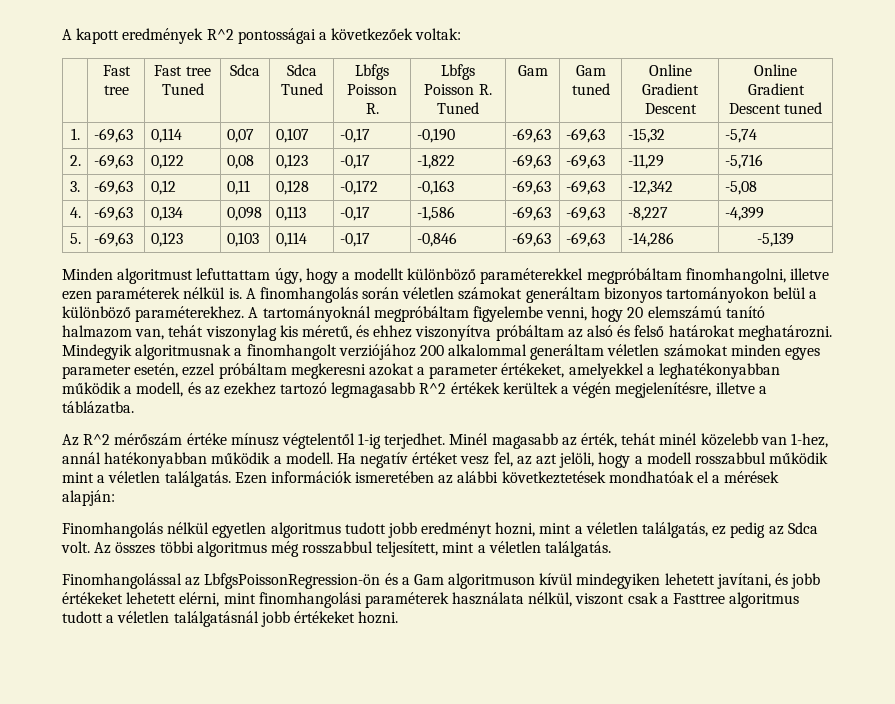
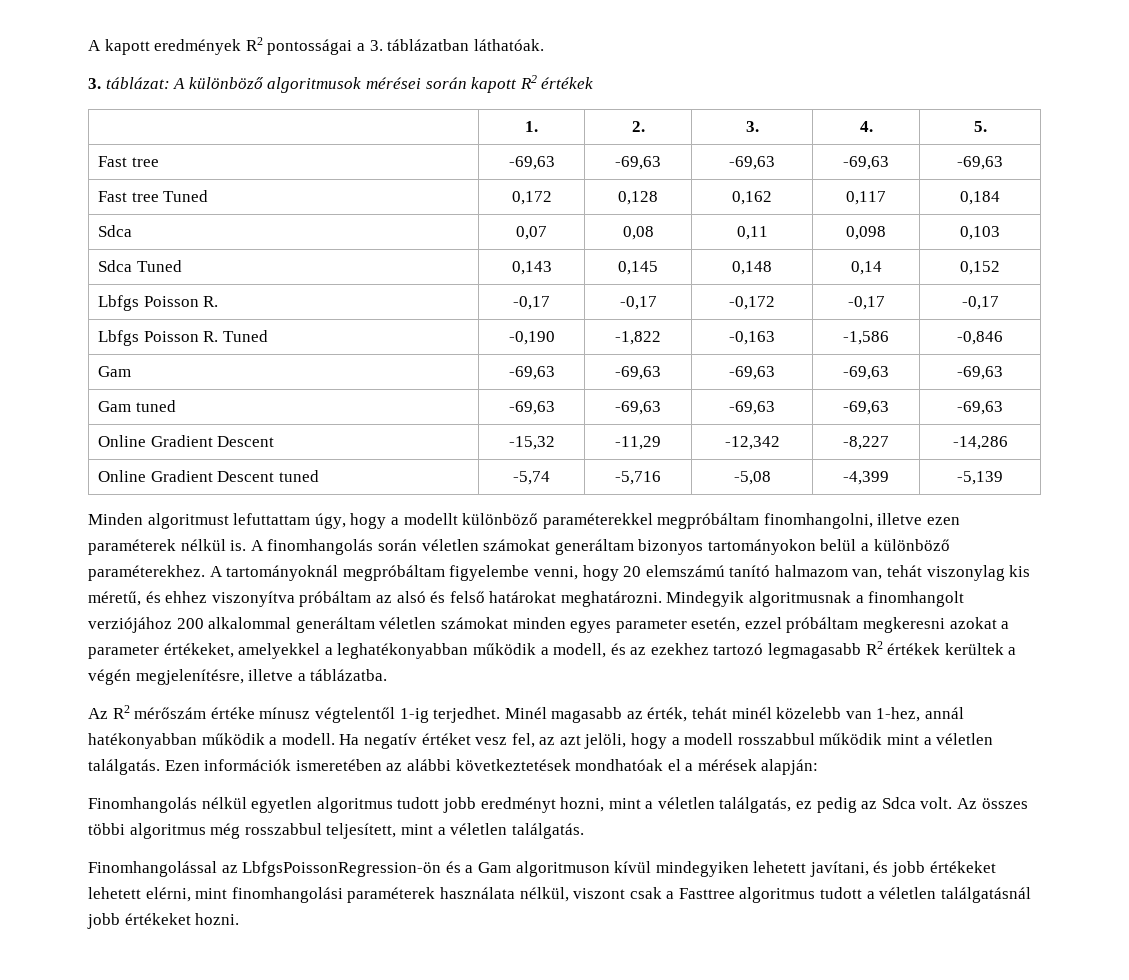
- A kapott eredmények R^2 pontosságai a következőek voltak:
- | Fast tree | Fast tree Tuned | Sdca | Sdca Tuned | Lbfgs Poisson R. | Lbfgs Poisson R. Tuned | Gam | Gam tuned | Online Gradient Descent | Online Gradient Descent tuned
- 1. | -69,63 | 0,114 | 0,07 | 0,107 | -0,17 | -0,190 | -69,63 | -69,63 | -15,32 | -5,74
- 2. | -69,63 | 0,122 | 0,08 | 0,123 | -0,17 | -1,822 | -69,63 | -69,63 | -11,29 | -5,716
- 3. | -69,63 | 0,12 | 0,11 | 0,128 | -0,172 | -0,163 | -69,63 | -69,63 | -12,342 | -5,08
- 4. | -69,63 | 0,134 | 0,098 | 0,113 | -0,17 | -1,586 | -69,63 | -69,63 | -8,227 | -4,399
- 5. | -69,63 | 0,123 | 0,103 | 0,114 | -0,17 | -0,846 | -69,63 | -69,63 | -14,286 | -5,139
+ A kapott eredmények R2 pontosságai a 3. táblázatban láthatóak.
+ 3. táblázat: A különböző algoritmusok mérései során kapott R2 értékek
+ | 1. | 2. | 3. | 4. | 5.
+ Fast tree | -69,63 | -69,63 | -69,63 | -69,63 | -69,63
+ Fast tree Tuned | 0,172 | 0,128 | 0,162 | 0,117 | 0,184
+ Sdca | 0,07 | 0,08 | 0,11 | 0,098 | 0,103
+ Sdca Tuned | 0,143 | 0,145 | 0,148 | 0,14 | 0,152
+ Lbfgs Poisson R. | -0,17 | -0,17 | -0,172 | -0,17 | -0,17
+ Lbfgs Poisson R. Tuned | -0,190 | -1,822 | -0,163 | -1,586 | -0,846
+ Gam | -69,63 | -69,63 | -69,63 | -69,63 | -69,63
+ Gam tuned | -69,63 | -69,63 | -69,63 | -69,63 | -69,63
+ Online Gradient Descent | -15,32 | -11,29 | -12,342 | -8,227 | -14,286
+ Online Gradient Descent tuned | -5,74 | -5,716 | -5,08 | -4,399 | -5,139
- Mindegyik algoritmusnak a finomhangolt verziójához 200 alkalommal generáltam véletlen számokat minden egyes parameter esetén, ezzel próbáltam megkeresni azokat a parameter értékeket, amelyekkel a leghatékonyabban működik a modell, és az ezekhez tartozó legmagasabb R^2 értékek kerültek a végén megjelenítésre, illetve a táblázatba.
+ Mindegyik algoritmusnak a finomhangolt verziójához 200 alkalommal generáltam véletlen számokat minden egyes parameter esetén, ezzel próbáltam megkeresni azokat a parameter értékeket, amelyekkel a leghatékonyabban működik a modell, és az ezekhez tartozó legmagasabb R2 értékek kerültek a végén megjelenítésre, illetve a táblázatba.
- Az R^2 mérőszám értéke mínusz végtelentől 1-ig terjedhet.
+ Az R2 mérőszám értéke mínusz végtelentől 1-ig terjedhet.

